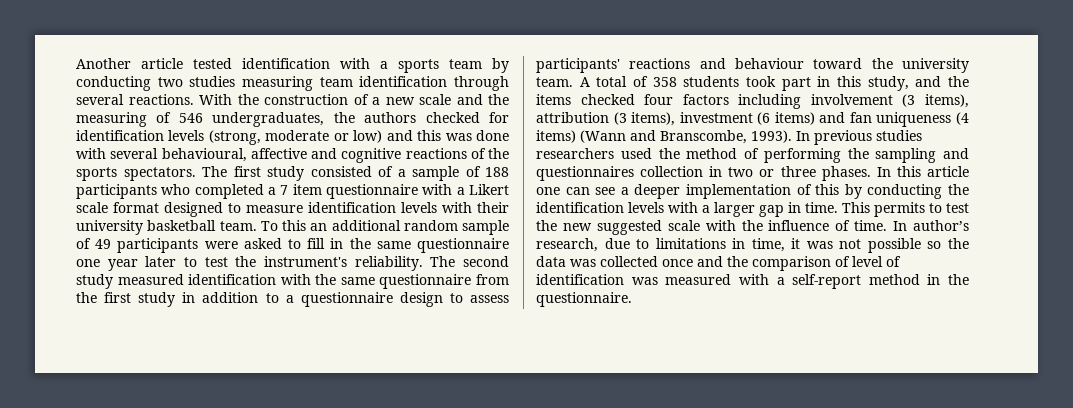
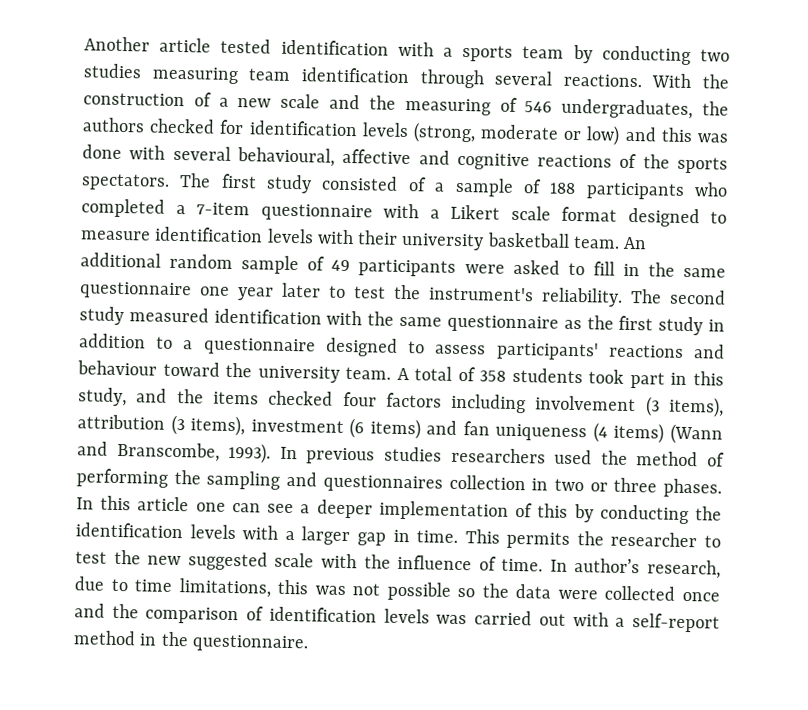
- The first study consisted of a sample of 188 participants who completed a 7 item questionnaire with a Likert scale format designed to measure identification levels with their university basketball team.
+ The first study consisted of a sample of 188 participants who completed a 7-item questionnaire with a Likert scale format designed to measure identification levels with their university basketball team.
- To this an additional random sample of 49 participants were asked to fill in the same questionnaire one year later to test the instrument's reliability.
+ An additional random sample of 49 participants were asked to fill in the same questionnaire one year later to test the instrument's reliability.
- The second study measured identification with the same questionnaire from the first study in addition to a questionnaire design to assess participants' reactions and behaviour toward the university team.
+ The second study measured identification with the same questionnaire as the first study in addition to a questionnaire designed to assess participants' reactions and behaviour toward the university team.
- This permits to test the new suggested scale with the influence of time.
+ This permits the researcher to test the new suggested scale with the influence of time.
- In author’s research, due to limitations in time, it was not possible so the data was collected once and the comparison of level of identification was measured with a self-report method in the questionnaire.
+ In author’s research, due to time limitations, this was not possible so the data were collected once and the comparison of identification levels was carried out with a self-report method in the questionnaire.

